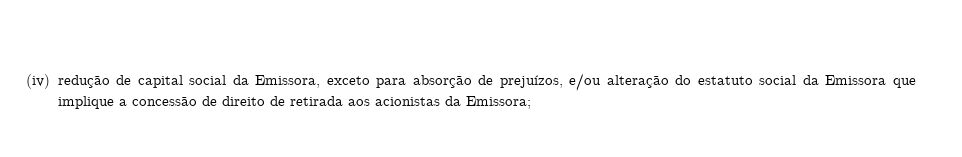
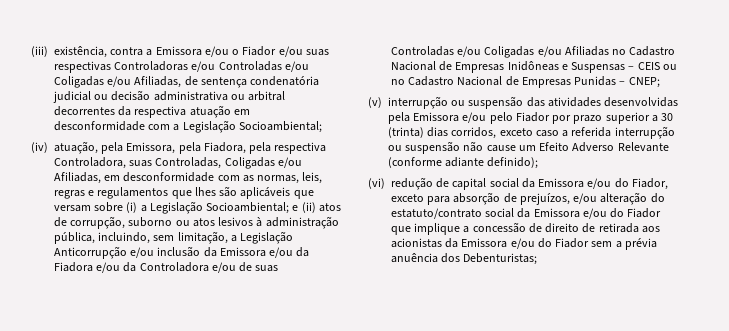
- (iv) redução de capital social da Emissora, exceto para absorção de prejuízos, e/ou alteração do estatuto social da Emissora que implique a concessão de direito de retirada aos acionistas da Emissora;
+ (iii) existência, contra a Emissora e/ou o Fiador e/ou suas respectivas Controladoras e/ou Controladas e/ou Coligadas e/ou Afiliadas, de sentença condenatória judicial ou decisão administrativa ou arbitral decorrentes da respectiva atuação em desconformidade com a Legislação Socioambiental;
+ (iv) atuação, pela Emissora, pela Fiadora, pela respectiva Controladora, suas Controladas, Coligadas e/ou Afiliadas, em desconformidade com as normas, leis, regras e regulamentos que lhes são aplicáveis que versam sobre (i) a Legislação Socioambiental; e (ii) atos de corrupção, suborno ou atos lesivos à administração pública, incluindo, sem limitação, a Legislação Anticorrupção e/ou inclusão da Emissora e/ou da Fiadora e/ou da Controladora e/ou de suas Controladas e/ou Coligadas e/ou Afiliadas no Cadastro Nacional de Empresas Inidôneas e Suspensas – CEIS ou no Cadastro Nacional de Empresas Punidas – CNEP;
+ (v) interrupção ou suspensão das atividades desenvolvidas pela Emissora e/ou pelo Fiador por prazo superior a 30 (trinta) dias corridos, exceto caso a referida interrupção ou suspensão não cause um Efeito Adverso Relevante (conforme adiante definido);
+ (vi) redução de capital social da Emissora e/ou do Fiador, exceto para absorção de prejuízos, e/ou alteração do estatuto/contrato social da Emissora e/ou do Fiador que implique a concessão de direito de retirada aos acionistas da Emissora e/ou do Fiador sem a prévia anuência dos Debenturistas;

